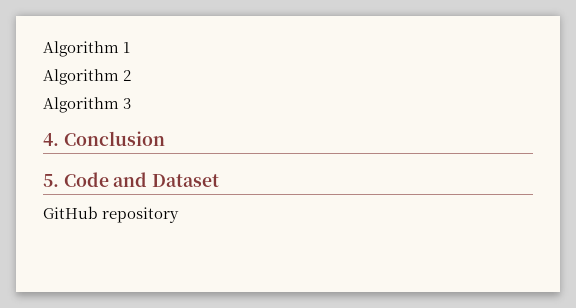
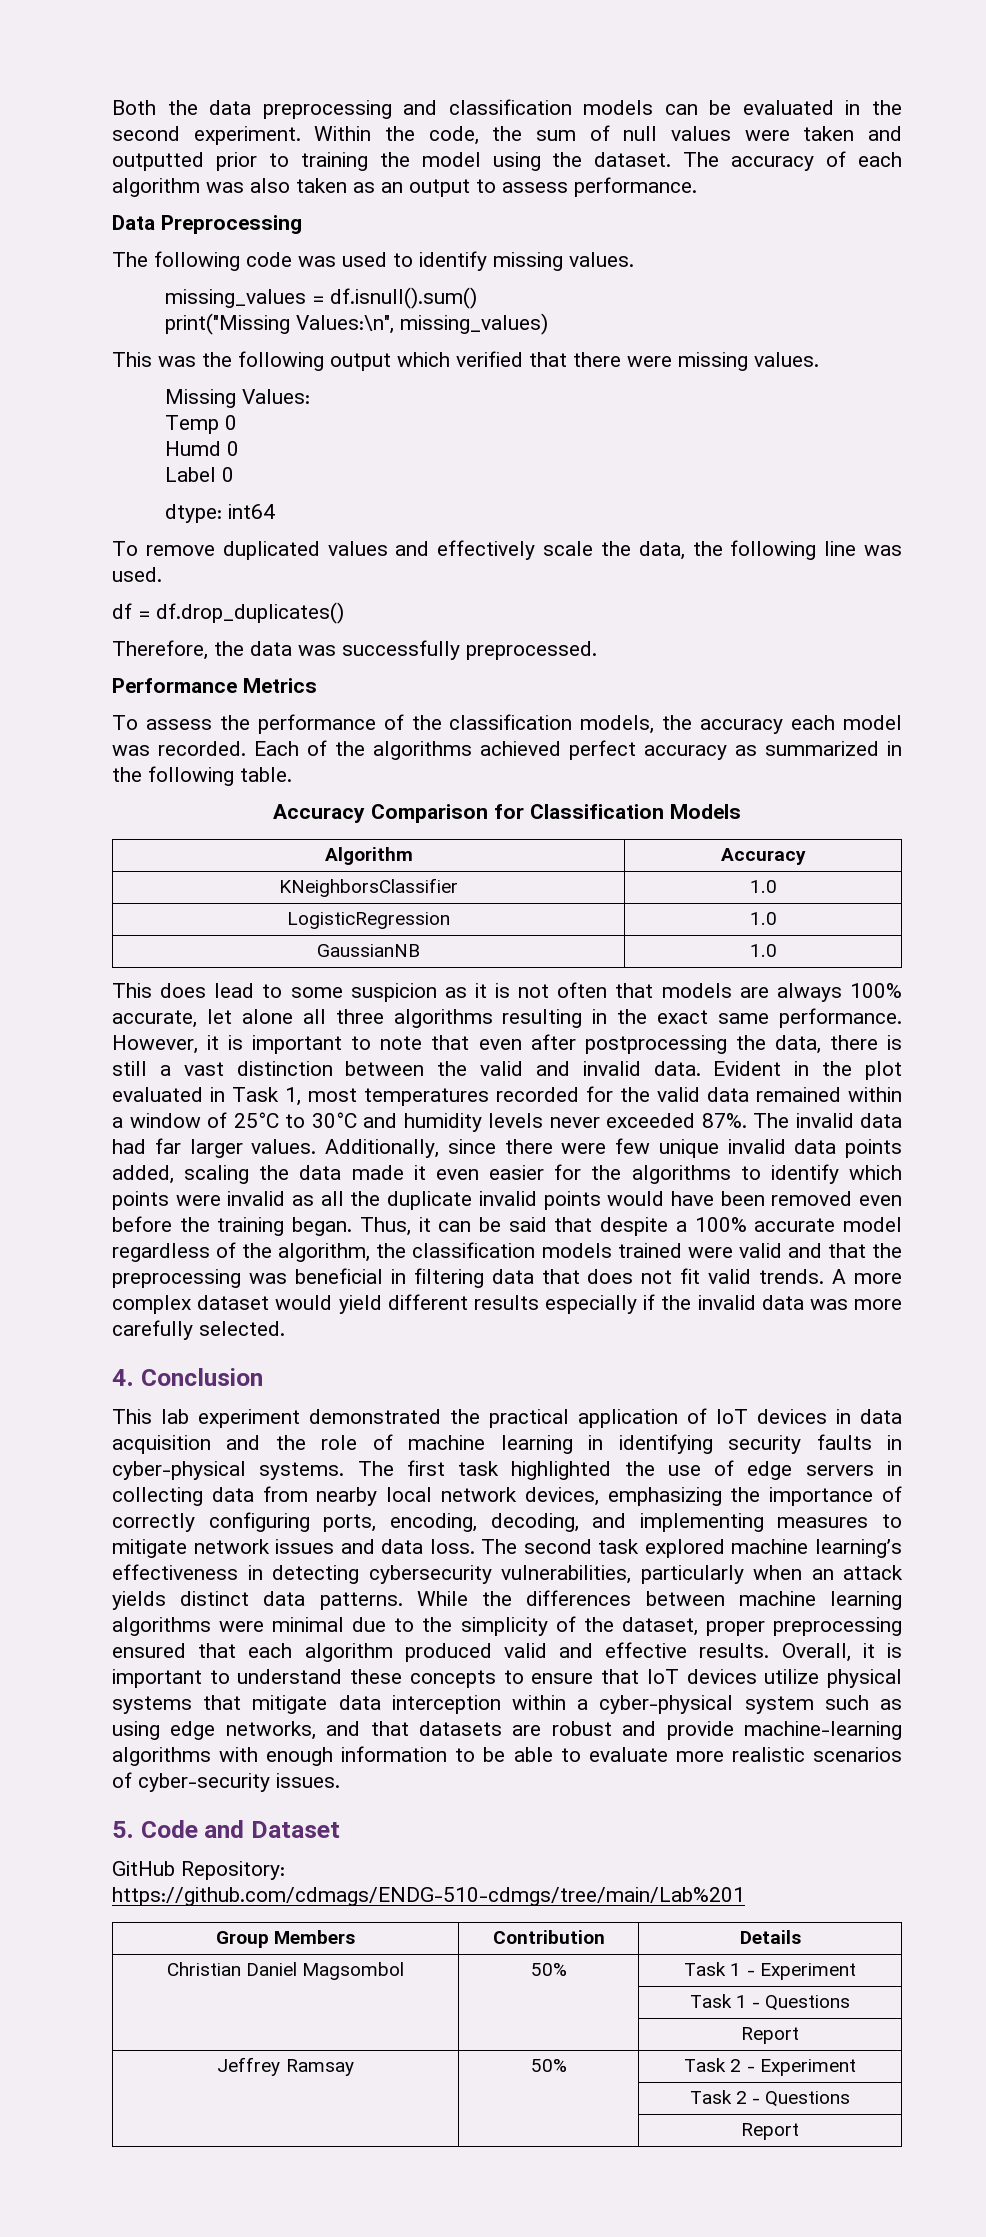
- Algorithm 1
- Algorithm 2
- Algorithm 3
+ Both the data preprocessing and classification models can be evaluated in the second experiment. Within the code, the sum of null values were taken and outputted prior to training the model using the dataset. The accuracy of each algorithm was also taken as an output to assess performance.
+ Data Preprocessing
+ The following code was used to identify missing values.
+ missing_values = df.isnull().sum()
+ print("Missing Values:\n", missing_values)
+ This was the following output which verified that there were missing values.
+ Missing Values:
+ Temp 0
+ Humd 0
+ Label 0
+ dtype: int64
+ To remove duplicated values and effectively scale the data, the following line was used.
+ df = df.drop_duplicates()
+ Therefore, the data was successfully preprocessed.
+ Performance Metrics
+ To assess the performance of the classification models, the accuracy each model was recorded. Each of the algorithms achieved perfect accuracy as summarized in the following table.
+ Accuracy Comparison for Classification Models
+ Algorithm | Accuracy
+ KNeighborsClassifier | 1.0
+ LogisticRegression | 1.0
+ GaussianNB | 1.0
+ This does lead to some suspicion as it is not often that models are always 100% accurate, let alone all three algorithms resulting in the exact same performance. However, it is important to note that even after postprocessing the data, there is still a vast distinction between the valid and invalid data. Evident in the plot evaluated in Task 1, most temperatures recorded for the valid data remained within a window of 25°C to 30°C and humidity levels never exceeded 87%. The invalid data had far larger values. Additionally, since there were few unique invalid data points added, scaling the data made it even easier for the algorithms to identify which points were invalid as all the duplicate invalid points would have been removed even before the training began. Thus, it can be said that despite a 100% accurate model regardless of the algorithm, the classification models trained were valid and that the preprocessing was beneficial in filtering data that does not fit valid trends. A more complex dataset would yield different results especially if the invalid data was more carefully selected.
  4. Conclusion
+ This lab experiment demonstrated the practical application of IoT devices in data acquisition and the role of machine learning in identifying security faults in cyber-physical systems. The first task highlighted the use of edge servers in collecting data from nearby local network devices, emphasizing the importance of correctly configuring ports, encoding, decoding, and implementing measures to mitigate network issues and data loss. The second task explored machine learning’s effectiveness in detecting cybersecurity vulnerabilities, particularly when an attack yields distinct data patterns. While the differences between machine learning algorithms were minimal due to the simplicity of the dataset, proper preprocessing ensured that each algorithm produced valid and effective results. Overall, it is important to understand these concepts to ensure that IoT devices utilize physical systems that mitigate data interception within a cyber-physical system such as using edge networks, and that datasets are robust and provide machine-learning algorithms with enough information to be able to evaluate more realistic scenarios of cyber-security issues.
- GitHub repository
+ GitHub Repository: https://github.com/cdmags/ENDG-510-cdmgs/tree/main/Lab%201
+ Group Members | Contribution | Details
+ Christian Daniel Magsombol | 50% | Task 1 - Experiment
+ | | Task 1 - Questions
+ | | Report
+ Jeffrey Ramsay | 50% | Task 2 - Experiment
+ | | Task 2 - Questions
+ | | Report

